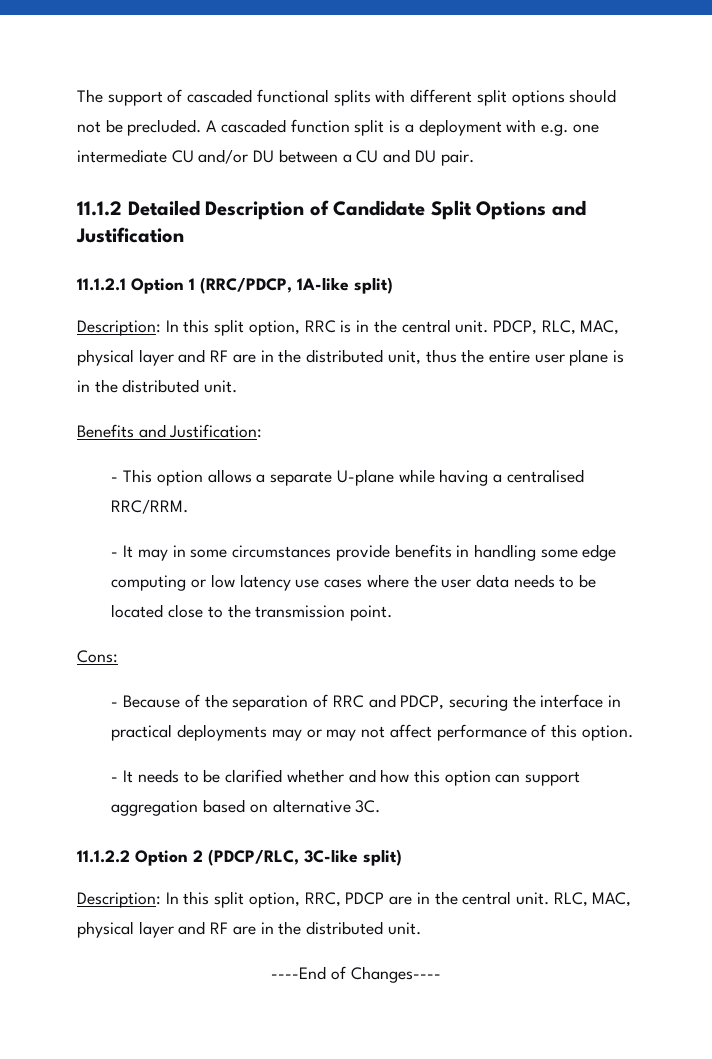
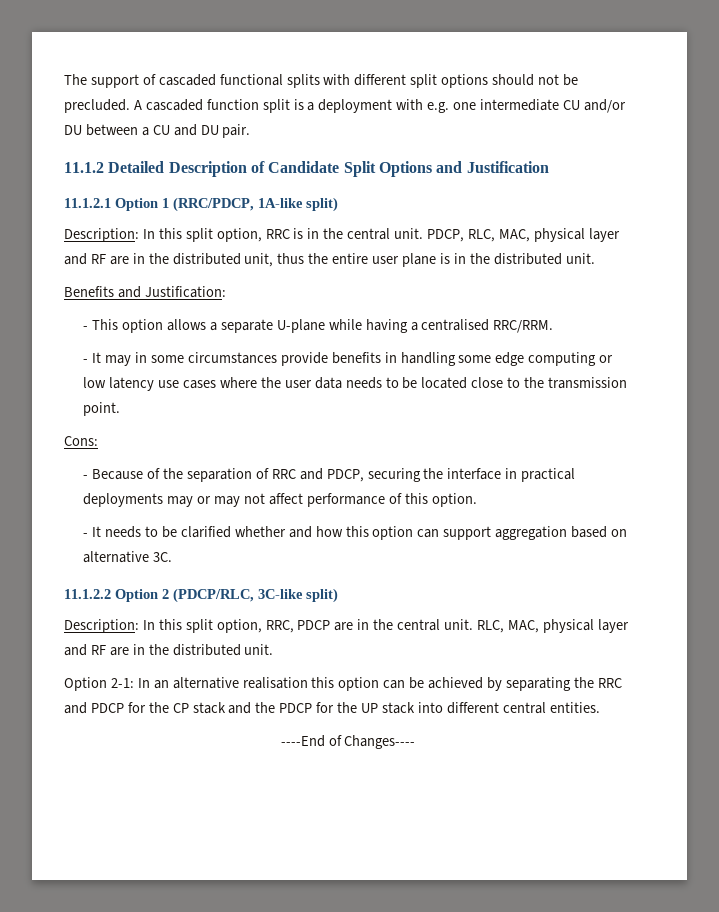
+ Option 2-1: In an alternative realisation this option can be achieved by separating the RRC and PDCP for the CP stack and the PDCP for the UP stack into different central entities.

